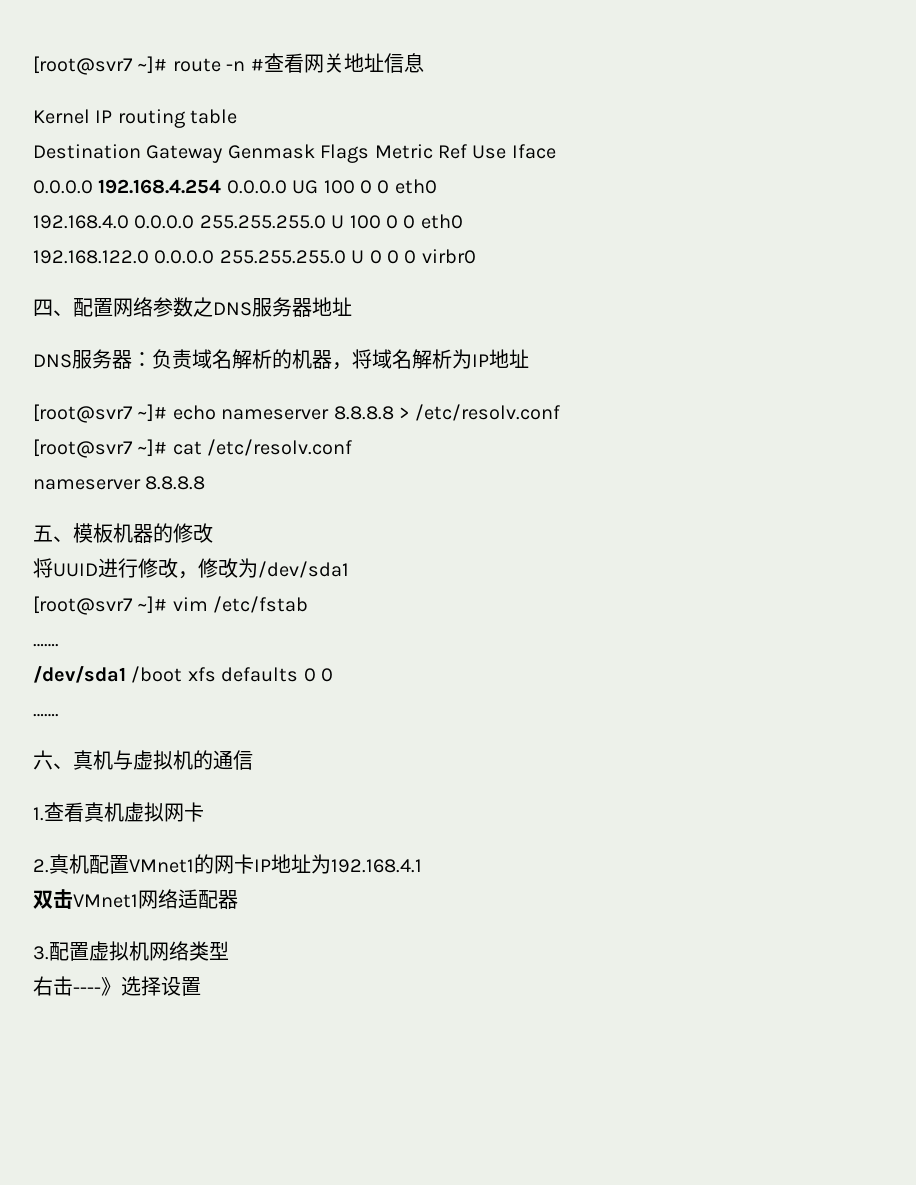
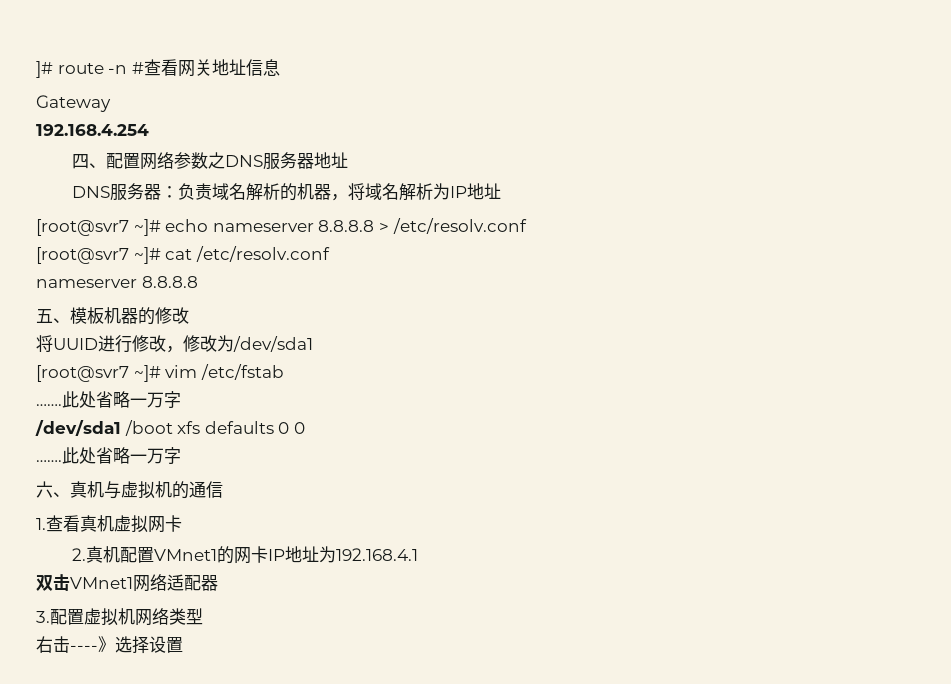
- [root@svr7 ~]# route -n #查看网关地址信息
+ ]# route -n #查看网关地址信息
- Kernel IP routing table
- Destination Gateway Genmask Flags Metric Ref Use Iface
- 0.0.0.0 192.168.4.254 0.0.0.0 UG 100 0 0 eth0
- 192.168.4.0 0.0.0.0 255.255.255.0 U 100 0 0 eth0
- 192.168.122.0 0.0.0.0 255.255.255.0 U 0 0 0 virbr0
+ Gateway
+ 192.168.4.254
  [root@svr7 ~]# vim /etc/fstab
- …….
+ …….此处省略一万字
  /dev/sda1 /boot xfs defaults 0 0
- …….
+ …….此处省略一万字

